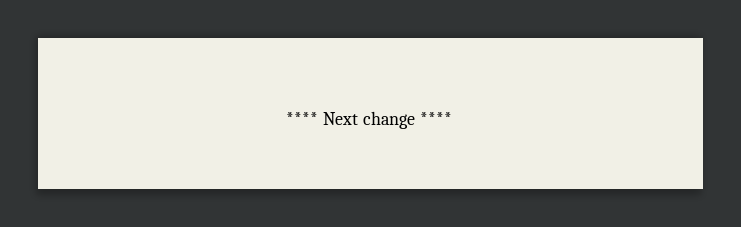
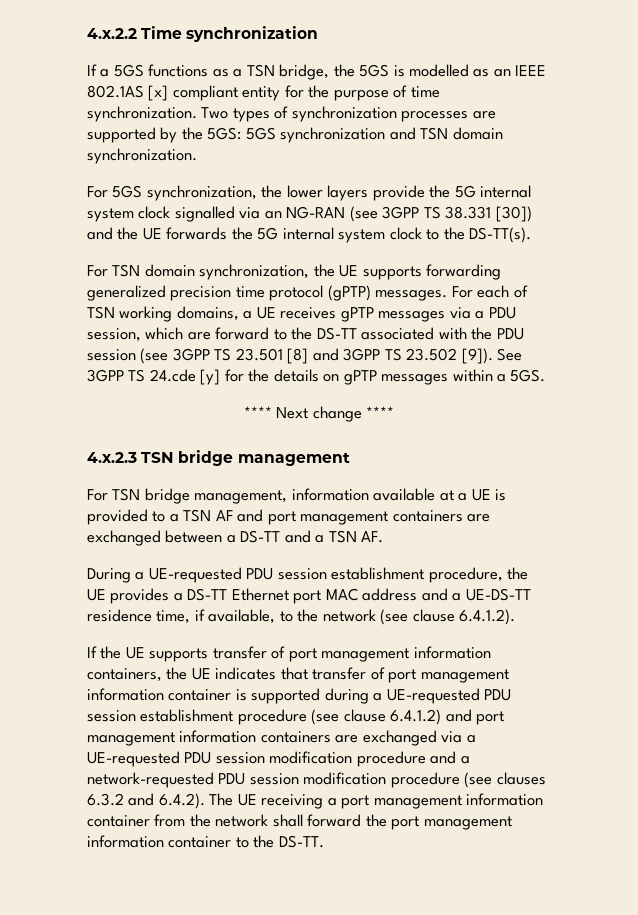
+ 4.x.2.2 Time synchronization
+ If a 5GS functions as a TSN bridge, the 5GS is modelled as an IEEE 802.1AS [x] compliant entity for the purpose of time synchronization. Two types of synchronization processes are supported by the 5GS: 5GS synchronization and TSN domain synchronization.
+ For 5GS synchronization, the lower layers provide the 5G internal system clock signalled via an NG-RAN (see 3GPP TS 38.331 [30]) and the UE forwards the 5G internal system clock to the DS-TT(s).
+ For TSN domain synchronization, the UE supports forwarding generalized precision time protocol (gPTP) messages. For each of TSN working domains, a UE receives gPTP messages via a PDU session, which are forward to the DS-TT associated with the PDU session (see 3GPP TS 23.501 [8] and 3GPP TS 23.502 [9]). See 3GPP TS 24.cde [y] for the details on gPTP messages within a 5GS.
  **** Next change ****
+ 4.x.2.3 TSN bridge management
+ For TSN bridge management, information available at a UE is provided to a TSN AF and port management containers are exchanged between a DS-TT and a TSN AF.
+ During a UE-requested PDU session establishment procedure, the UE provides a DS-TT Ethernet port MAC address and a UE-DS-TT residence time, if available, to the network (see clause 6.4.1.2).
+ If the UE supports transfer of port management information containers, the UE indicates that transfer of port management information container is supported during a UE-requested PDU session establishment procedure (see clause 6.4.1.2) and port management information containers are exchanged via a UE-requested PDU session modification procedure and a network-requested PDU session modification procedure (see clauses 6.3.2 and 6.4.2). The UE receiving a port management information container from the network shall forward the port management information container to the DS-TT.

